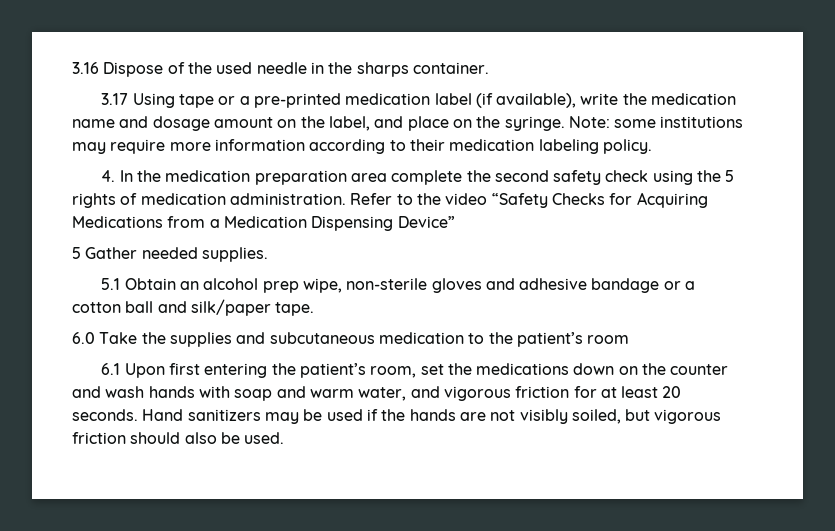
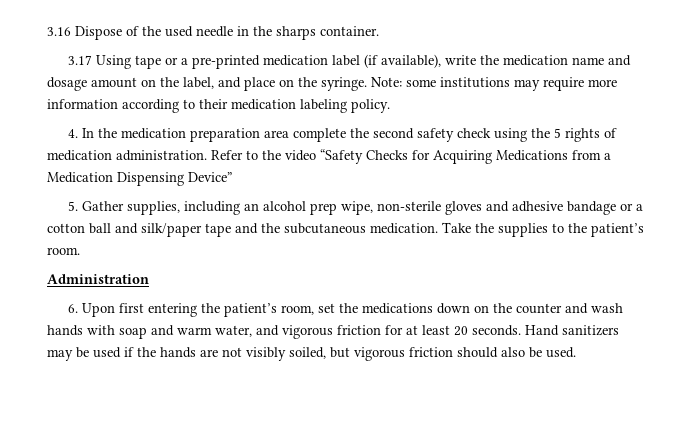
- 5 Gather needed supplies.
- 5.1 Obtain an alcohol prep wipe, non-sterile gloves and adhesive bandage or a cotton ball and silk/paper tape.
- 6.0 Take the supplies and subcutaneous medication to the patient’s room
- 6.1 Upon first entering the patient’s room, set the medications down on the counter and wash hands with soap and warm water, and vigorous friction for at least 20 seconds.
+ 5. Gather supplies, including an alcohol prep wipe, non-sterile gloves and adhesive bandage or a cotton ball and silk/paper tape and the subcutaneous medication. Take the supplies to the patient’s room.
+ Administration
+ 6. Upon first entering the patient’s room, set the medications down on the counter and wash hands with soap and warm water, and vigorous friction for at least 20 seconds.

